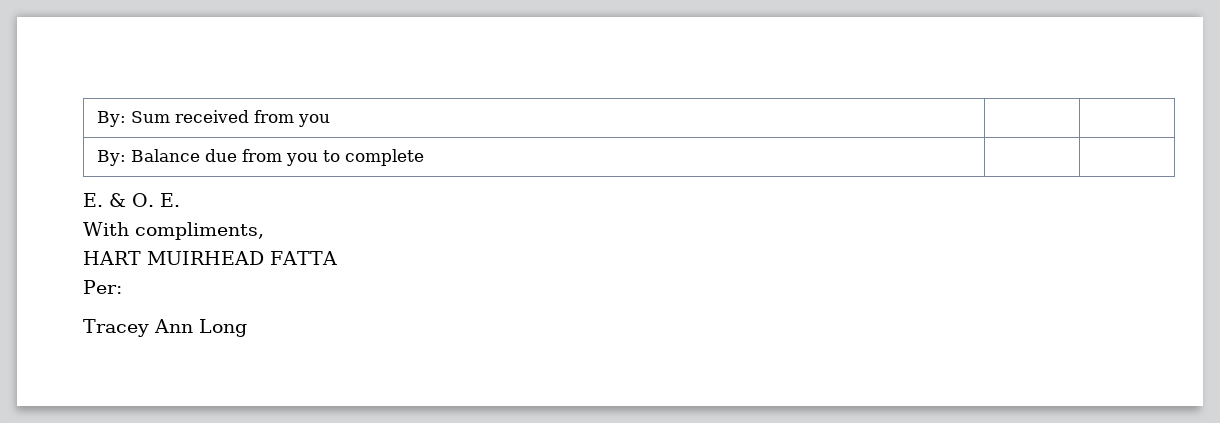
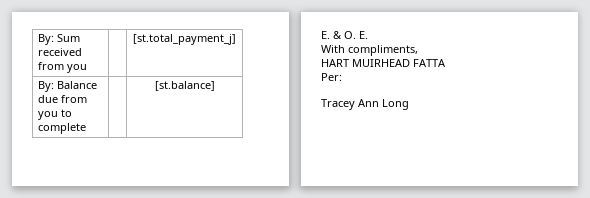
- By: Sum received from you | |
+ By: Sum received from you | | [st.total_payment_j]
- By: Balance due from you to complete | |
+ By: Balance due from you to complete | | [st.balance]

